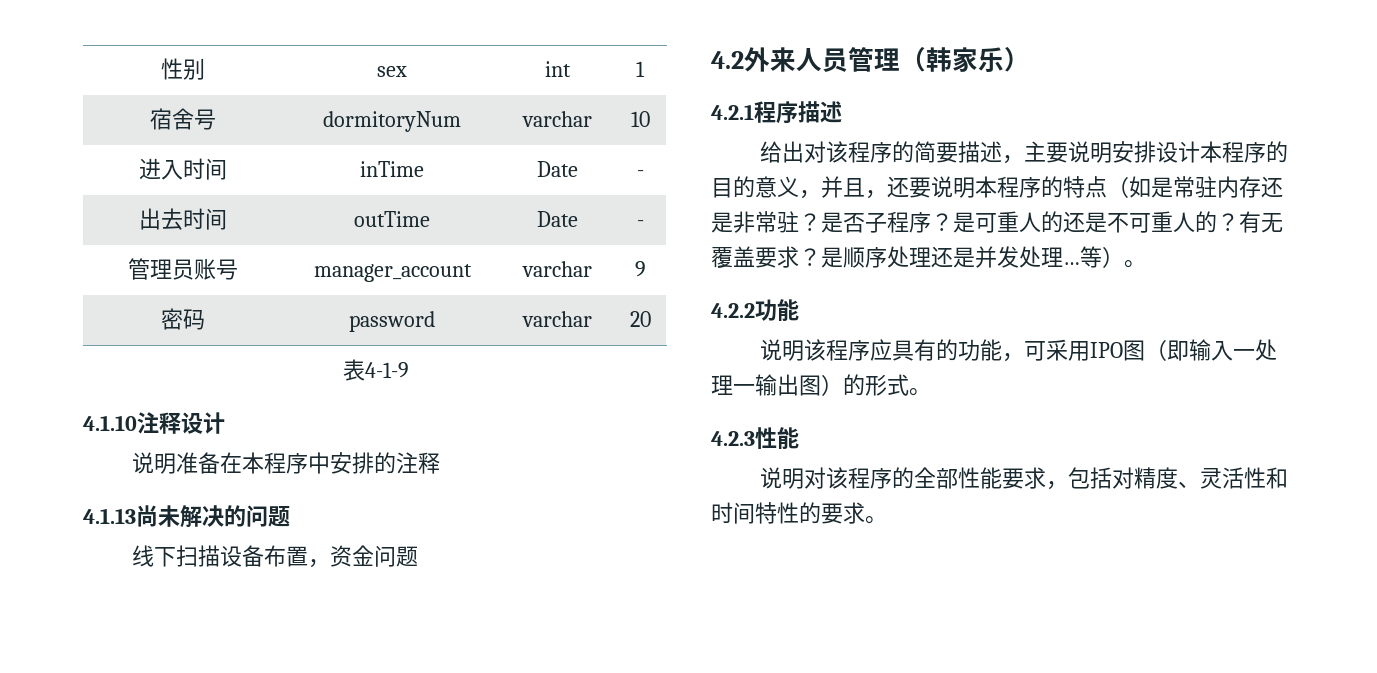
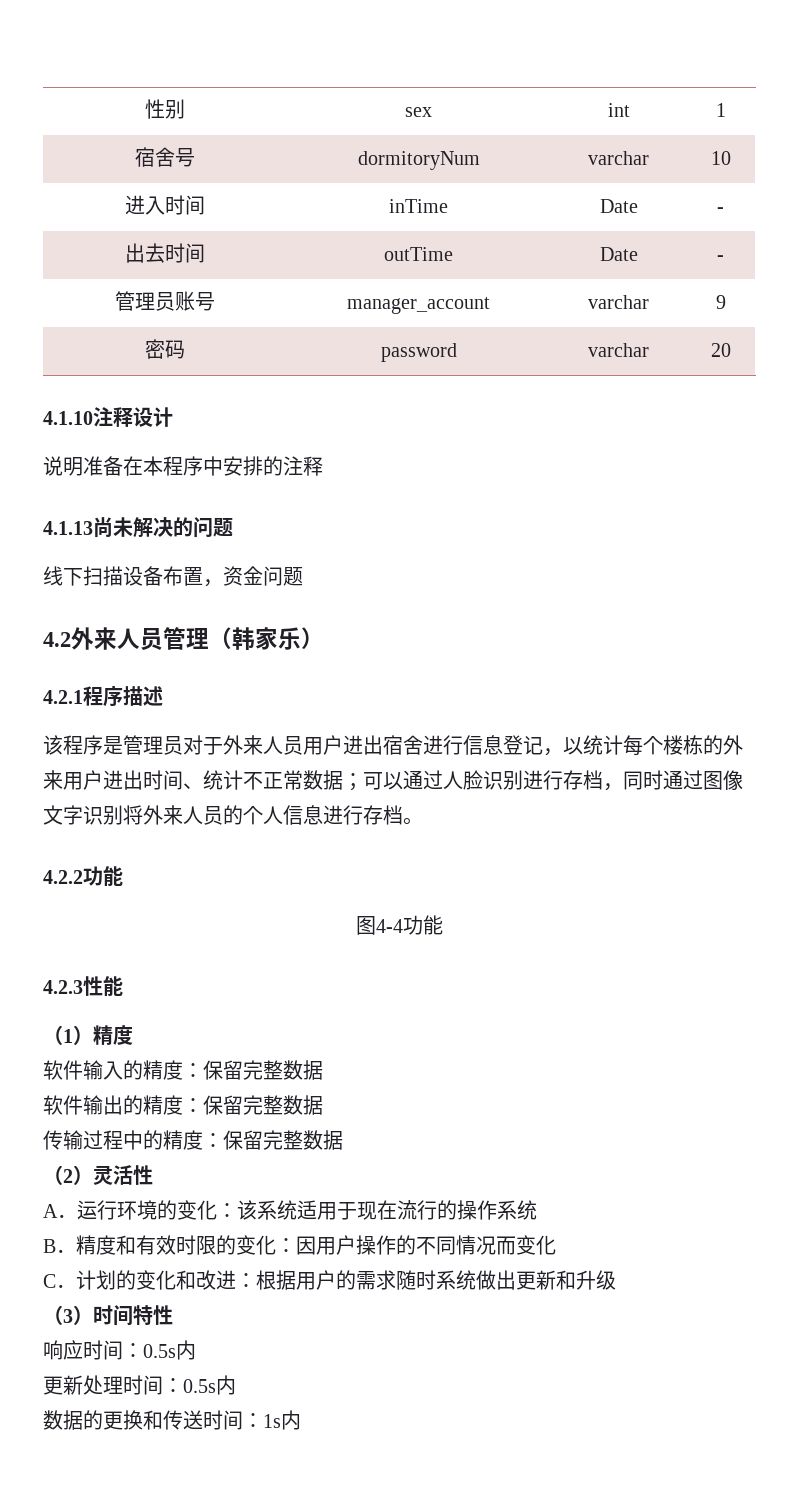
- 表4-1-9
- 给出对该程序的简要描述，主要说明安排设计本程序的目的意义，并且，还要说明本程序的特点（如是常驻内存还是非常驻？是否子程序？是可重人的还是不可重人的？有无覆盖要求？是顺序处理还是并发处理…等）。
+ 该程序是管理员对于外来人员用户进出宿舍进行信息登记，以统计每个楼栋的外来用户进出时间、统计不正常数据；可以通过人脸识别进行存档，同时通过图像文字识别将外来人员的个人信息进行存档。
  4.2.2功能
- 说明该程序应具有的功能，可采用IPO图（即输入一处理一输出图）的形式。
+ 图4-4功能
  4.2.3性能
- 说明对该程序的全部性能要求，包括对精度、灵活性和时间特性的要求。
+ （1）精度
+ 软件输入的精度：保留完整数据
+ 软件输出的精度：保留完整数据
+ 传输过程中的精度：保留完整数据
+ （2）灵活性
+ A．运行环境的变化：该系统适用于现在流行的操作系统
+ B．精度和有效时限的变化：因用户操作的不同情况而变化
+ C．计划的变化和改进：根据用户的需求随时系统做出更新和升级
+ （3）时间特性
+ 响应时间：0.5s内
+ 更新处理时间：0.5s内
+ 数据的更换和传送时间：1s内

